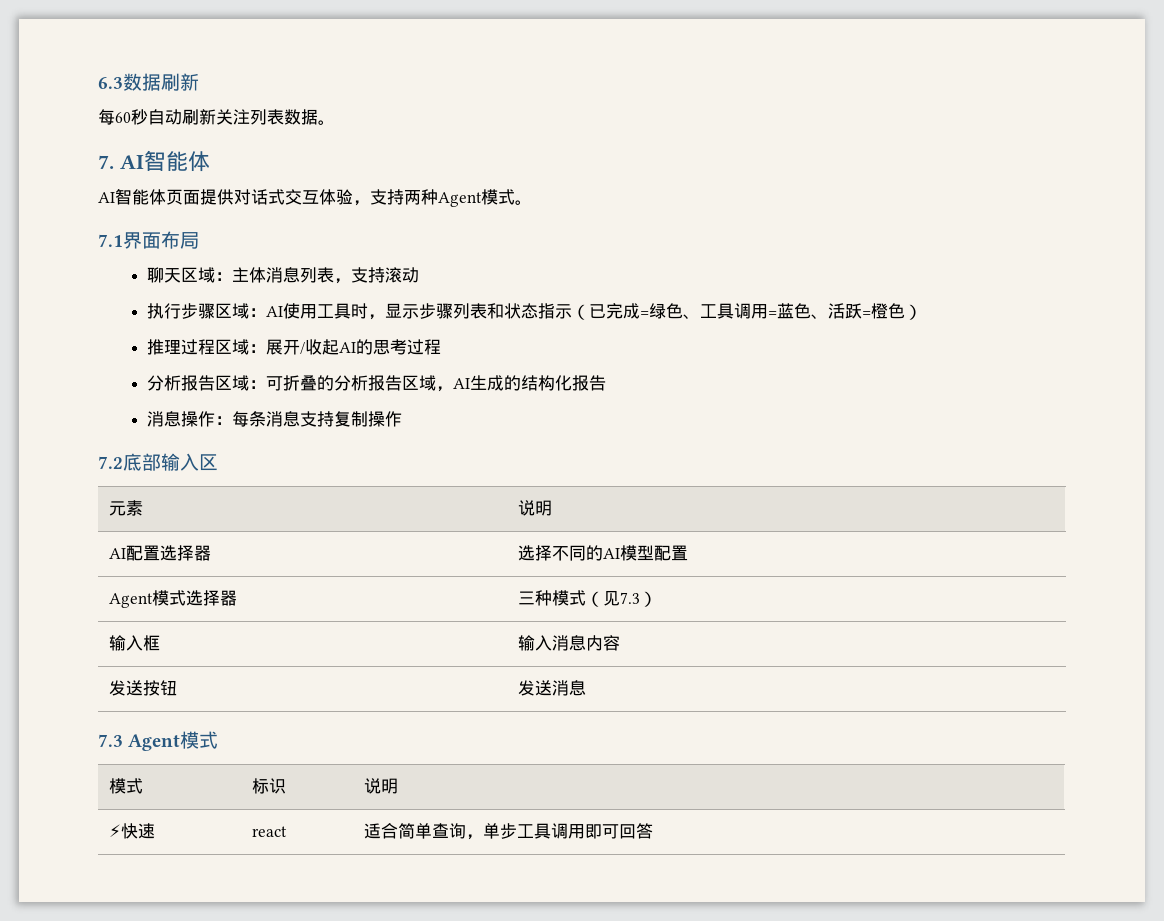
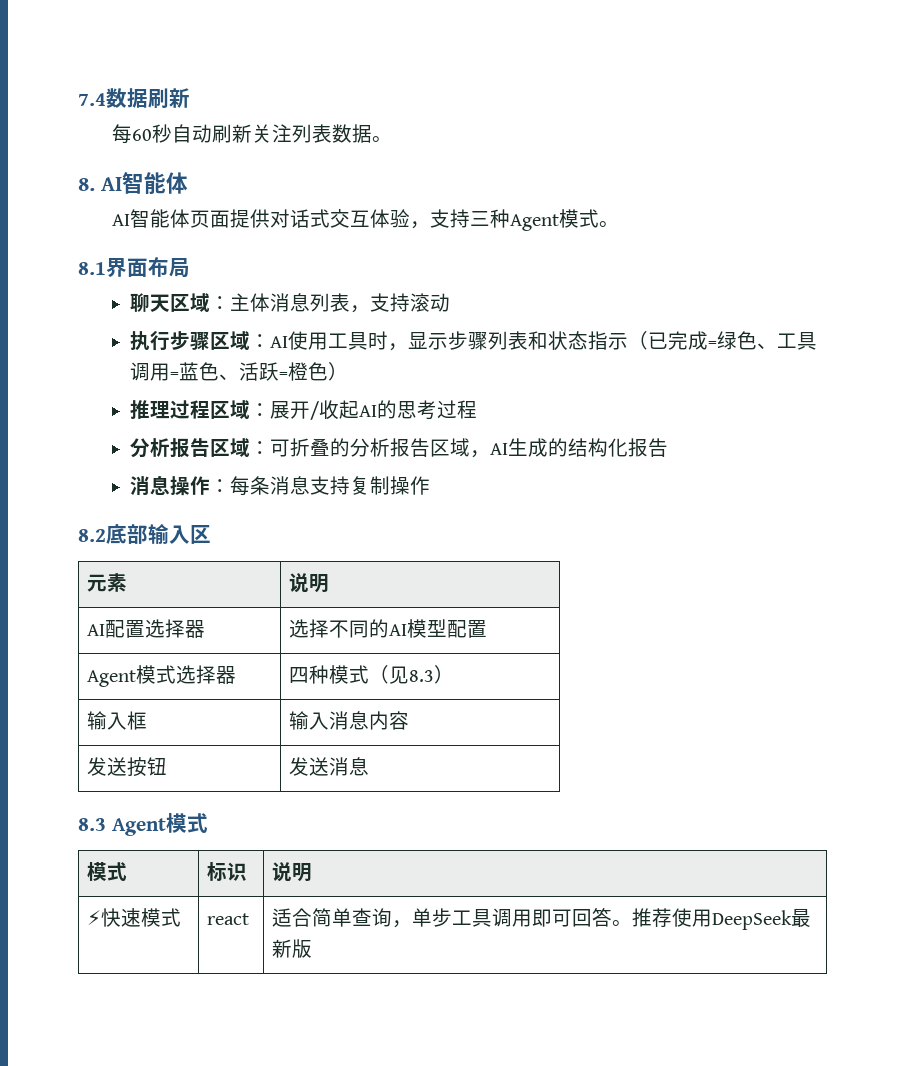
- 6.3数据刷新
+ 7.4数据刷新
- 7. AI智能体
+ 8. AI智能体
- AI智能体页面提供对话式交互体验，支持两种Agent模式。
+ AI智能体页面提供对话式交互体验，支持三种Agent模式。
- 7.1界面布局
+ 8.1界面布局
- 7.2底部输入区
+ 8.2底部输入区
- Agent模式选择器 | 三种模式（见7.3）
+ Agent模式选择器 | 四种模式（见8.3）
- 7.3 Agent模式
+ 8.3 Agent模式
- ⚡快速 | react | 适合简单查询，单步工具调用即可回答
+ ⚡快速模式 | react | 适合简单查询，单步工具调用即可回答。推荐使用DeepSeek最新版

